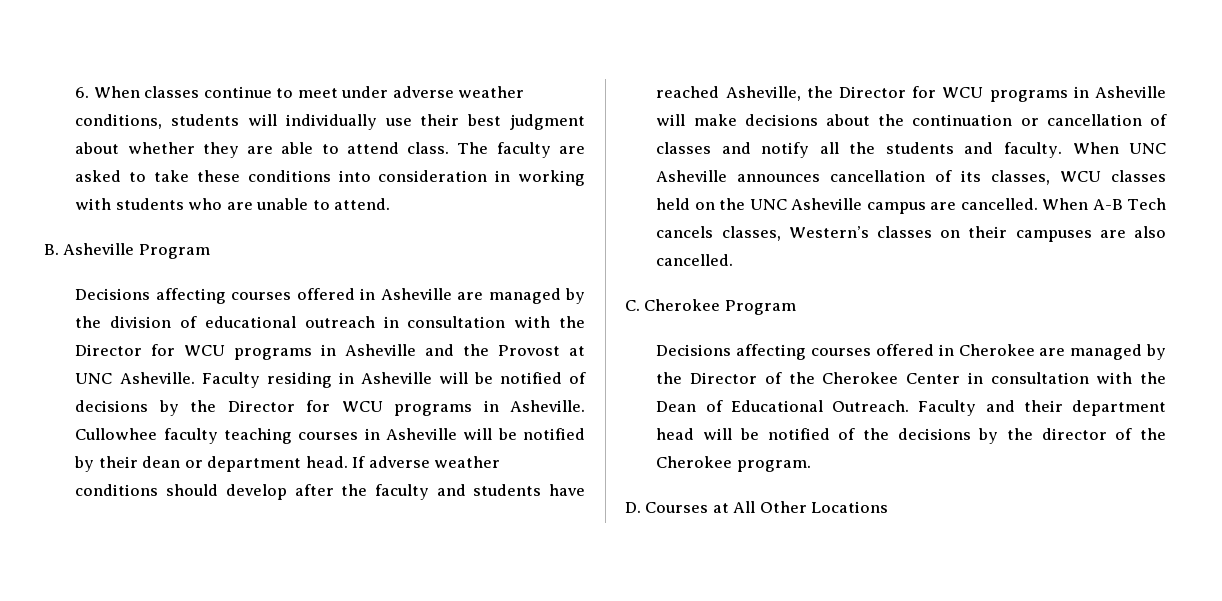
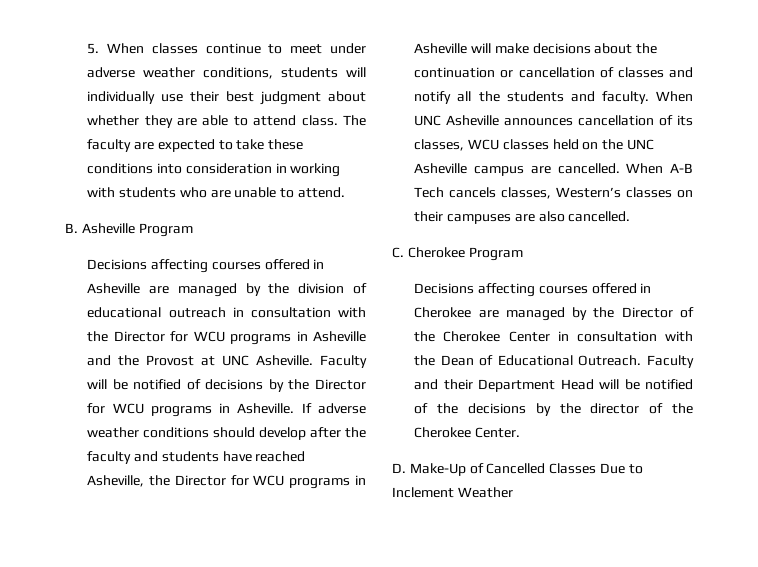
- 6. When classes continue to meet under adverse weather conditions, students will individually use their best judgment about whether they are able to attend class.
+ 5. When classes continue to meet under adverse weather conditions, students will individually use their best judgment about whether they are able to attend class.
- The faculty are asked to take these conditions into consideration in working with students who are unable to attend.
+ The faculty are expected to take these conditions into consideration in working with students who are unable to attend.
- Faculty residing in Asheville will be notified of decisions by the Director for WCU programs in Asheville.
+ Faculty will be notified of decisions by the Director for WCU programs in Asheville.
- Cullowhee faculty teaching courses in Asheville will be notified by their dean or department head.
- Faculty and their department head will be notified of the decisions by the director of the Cherokee program.
+ Faculty and their Department Head will be notified of the decisions by the director of the Cherokee Center.
- D. Courses at All Other Locations
+ D. Make-Up of Cancelled Classes Due to Inclement Weather

